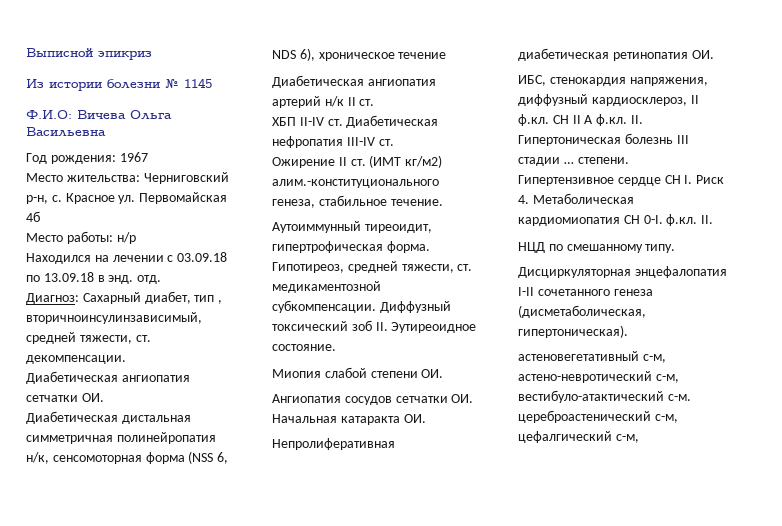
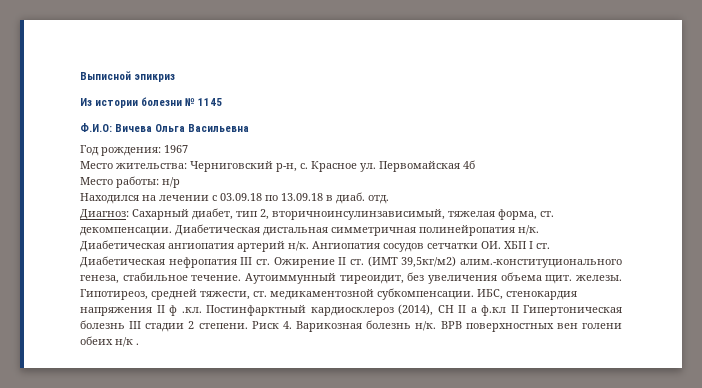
- Находился на лечении с 03.09.18 по 13.09.18 в энд. отд.
+ Находился на лечении с 03.09.18 по 13.09.18 в диаб. отд.
- Диагноз: Сахарный диабет, тип , вторичноинсулинзависимый, средней тяжести, ст. декомпенсации.
- Диабетическая ангиопатия сетчатки ОИ.
- Диабетическая дистальная симметричная полинейропатия н/к, сенсомоторная форма (NSS 6, NDS 6), хроническое течение
- Диабетическая ангиопатия артерий н/к II ст.
- ХБП II-IV ст. Диабетическая нефропатия III-IV ст.
- Ожирение II ст. (ИМТ кг/м2) алим.-конституционального генеза, стабильное течение.
- Аутоиммунный тиреоидит, гипертрофическая форма.
+ Диагноз: Сахарный диабет, тип 2, вторичноинсулинзависимый, тяжелая форма, ст. декомпенсации. Диабетическая дистальная симметричная полинейропатия н/к. Диабетическая ангиопатия артерий н/к. Ангиопатия сосудов сетчатки ОИ. ХБП I ст. Диабетическая нефропатия III ст. Ожирение II ст. (ИМТ 39,5кг/м2) алим.-конституционального генеза, стабильное течение. Аутоиммунный тиреоидит, без увеличения объема щит. железы.
- Диффузный токсический зоб II. Эутиреоидное состояние.
- Миопия слабой степени ОИ.
- Ангиопатия сосудов сетчатки ОИ. Начальная катаракта ОИ.
- Непролиферативная диабетическая ретинопатия ОИ.
- ИБС, стенокардия напряжения, диффузный кардиосклероз, II ф.кл. СН II А ф.кл. II. Гипертоническая болезнь III стадии … степени. Гипертензивное сердце СН I. Риск 4. Метаболическая кардиомиопатия СН 0-I. ф.кл. II.
- НЦД по смешанному типу.
- Дисциркуляторная энцефалопатия I-II сочетанного генеза (дисметаболическая, гипертоническая).
- астеновегетативный с-м, астено-невротический с-м, вестибуло-атактический с-м. цереброастенический с-м, цефалгический с-м,
+ ИБС, стенокардия напряжения II ф .кл. Постинфарктный кардиосклероз (2014), СН II а ф.кл II Гипертоническая болезнь III стадии 2 степени. Риск 4. Варикозная болезнь н/к. ВРВ поверхностных вен голени обеих н/к .

